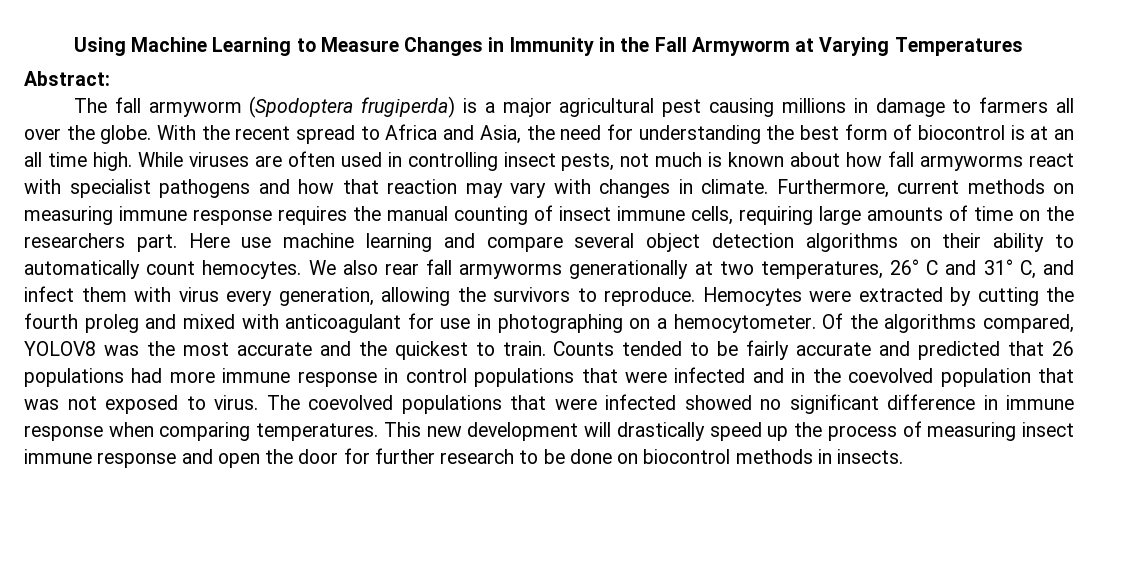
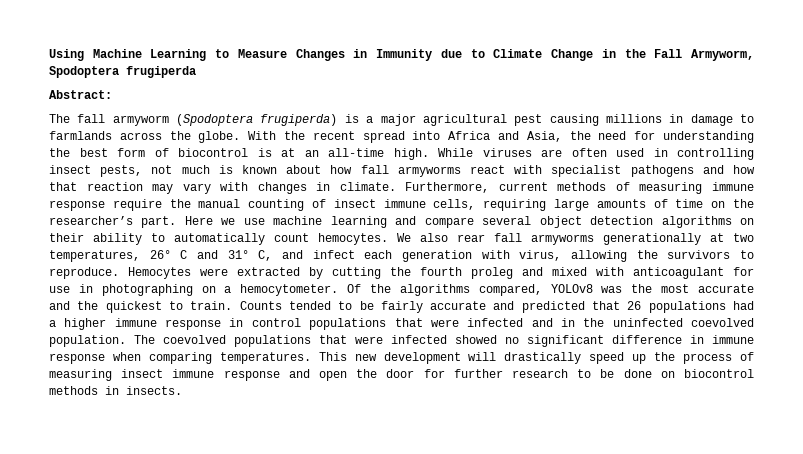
- Using Machine Learning to Measure Changes in Immunity in the Fall Armyworm at Varying Temperatures
+ Using Machine Learning to Measure Changes in Immunity due to Climate Change in the Fall Armyworm, Spodoptera frugiperda
- The fall armyworm (Spodoptera frugiperda) is a major agricultural pest causing millions in damage to farmers all over the globe.
+ The fall armyworm (Spodoptera frugiperda) is a major agricultural pest causing millions in damage to farmlands across the globe.
- With the recent spread to Africa and Asia, the need for understanding the best form of biocontrol is at an all time high.
+ With the recent spread into Africa and Asia, the need for understanding the best form of biocontrol is at an all-time high.
- Furthermore, current methods on measuring immune response requires the manual counting of insect immune cells, requiring large amounts of time on the researchers part.
+ Furthermore, current methods of measuring immune response require the manual counting of insect immune cells, requiring large amounts of time on the researcher’s part.
- Here use machine learning and compare several object detection algorithms on their ability to automatically count hemocytes.
+ Here we use machine learning and compare several object detection algorithms on their ability to automatically count hemocytes.
- We also rear fall armyworms generationally at two temperatures, 26° C and 31° C, and infect them with virus every generation, allowing the survivors to reproduce.
+ We also rear fall armyworms generationally at two temperatures, 26° C and 31° C, and infect each generation with virus, allowing the survivors to reproduce.
- Of the algorithms compared, YOLOV8 was the most accurate and the quickest to train.
+ Of the algorithms compared, YOLOv8 was the most accurate and the quickest to train.
- Counts tended to be fairly accurate and predicted that 26 populations had more immune response in control populations that were infected and in the coevolved population that was not exposed to virus.
+ Counts tended to be fairly accurate and predicted that 26 populations had a higher immune response in control populations that were infected and in the uninfected coevolved population.

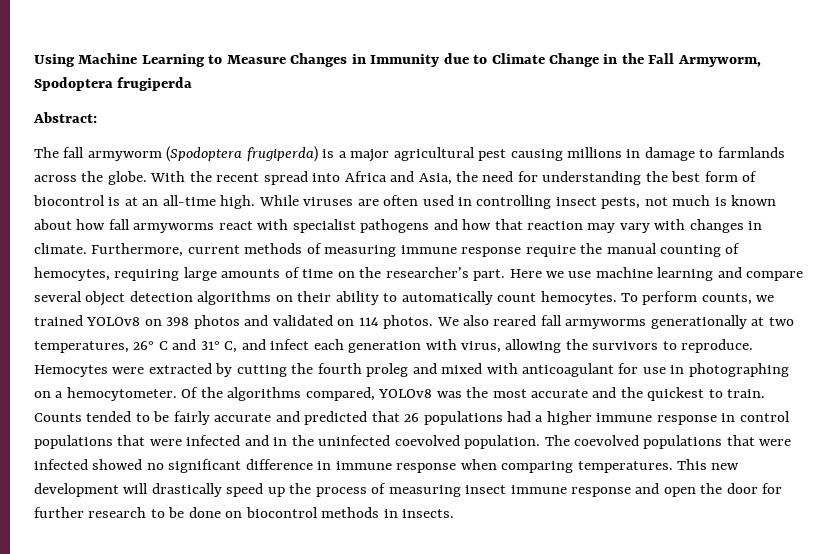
- Furthermore, current methods of measuring immune response require the manual counting of insect immune cells, requiring large amounts of time on the researcher’s part.
+ Furthermore, current methods of measuring immune response require the manual counting of hemocytes, requiring large amounts of time on the researcher’s part.
+ To perform counts, we trained YOLOv8 on 398 photos and validated on 114 photos.
- We also rear fall armyworms generationally at two temperatures, 26° C and 31° C, and infect each generation with virus, allowing the survivors to reproduce.
+ We also reared fall armyworms generationally at two temperatures, 26° C and 31° C, and infect each generation with virus, allowing the survivors to reproduce.

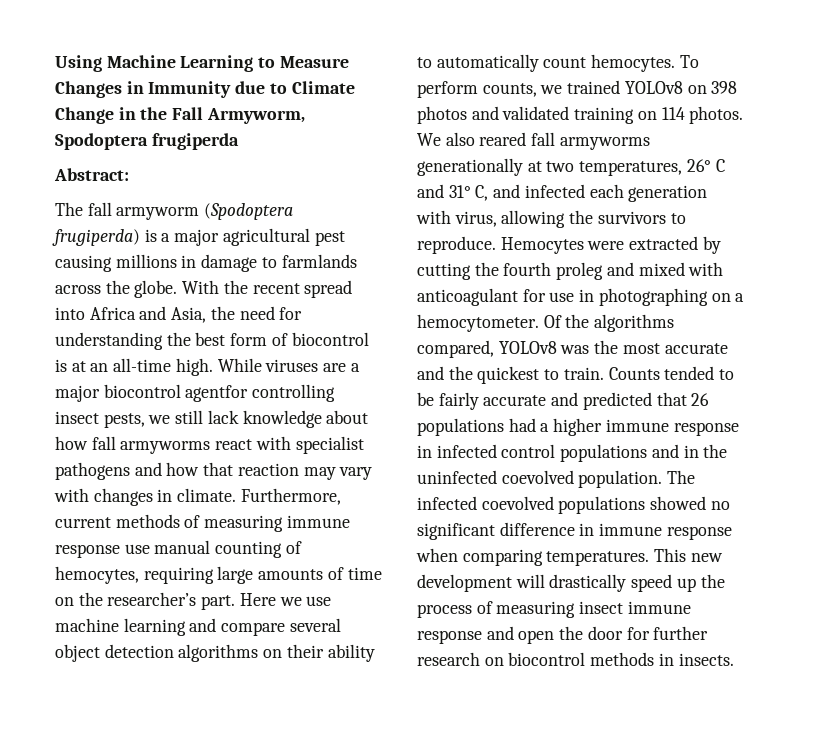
- While viruses are often used in controlling insect pests, not much is known about how fall armyworms react with specialist pathogens and how that reaction may vary with changes in climate.
+ While viruses are a major biocontrol agentfor controlling insect pests, we still lack knowledge about how fall armyworms react with specialist pathogens and how that reaction may vary with changes in climate.
- Furthermore, current methods of measuring immune response require the manual counting of hemocytes, requiring large amounts of time on the researcher’s part.
+ Furthermore, current methods of measuring immune response use manual counting of hemocytes, requiring large amounts of time on the researcher’s part.
- To perform counts, we trained YOLOv8 on 398 photos and validated on 114 photos.
+ To perform counts, we trained YOLOv8 on 398 photos and validated training on 114 photos.
- We also reared fall armyworms generationally at two temperatures, 26° C and 31° C, and infect each generation with virus, allowing the survivors to reproduce.
+ We also reared fall armyworms generationally at two temperatures, 26° C and 31° C, and infected each generation with virus, allowing the survivors to reproduce.
- Counts tended to be fairly accurate and predicted that 26 populations had a higher immune response in control populations that were infected and in the uninfected coevolved population.
+ Counts tended to be fairly accurate and predicted that 26 populations had a higher immune response in infected control populations and in the uninfected coevolved population.
- The coevolved populations that were infected showed no significant difference in immune response when comparing temperatures.
+ The infected coevolved populations showed no significant difference in immune response when comparing temperatures.
- This new development will drastically speed up the process of measuring insect immune response and open the door for further research to be done on biocontrol methods in insects.
+ This new development will drastically speed up the process of measuring insect immune response and open the door for further research on biocontrol methods in insects.

